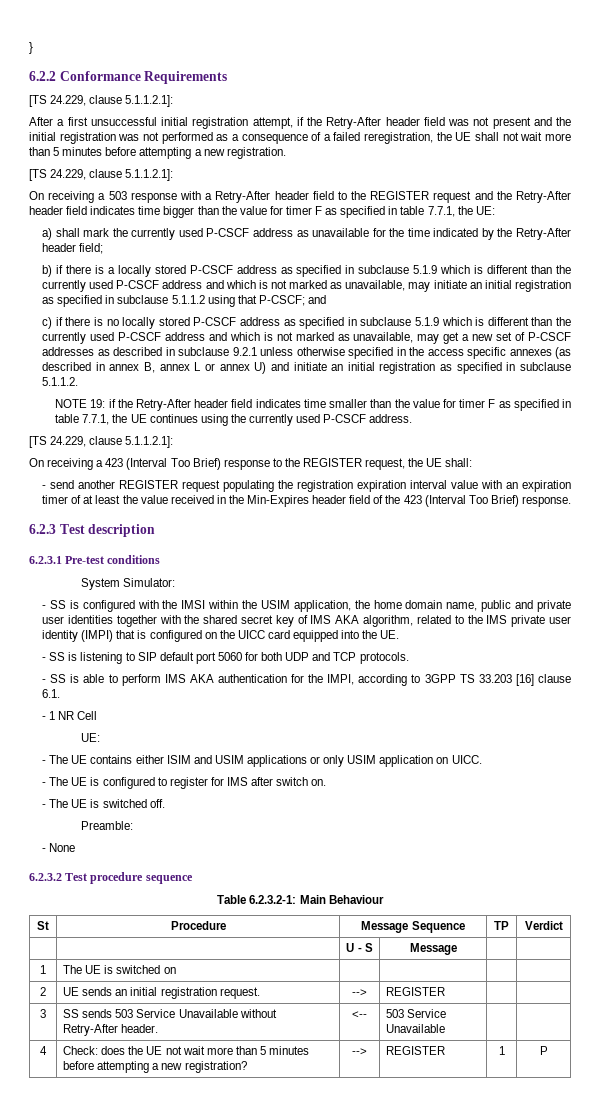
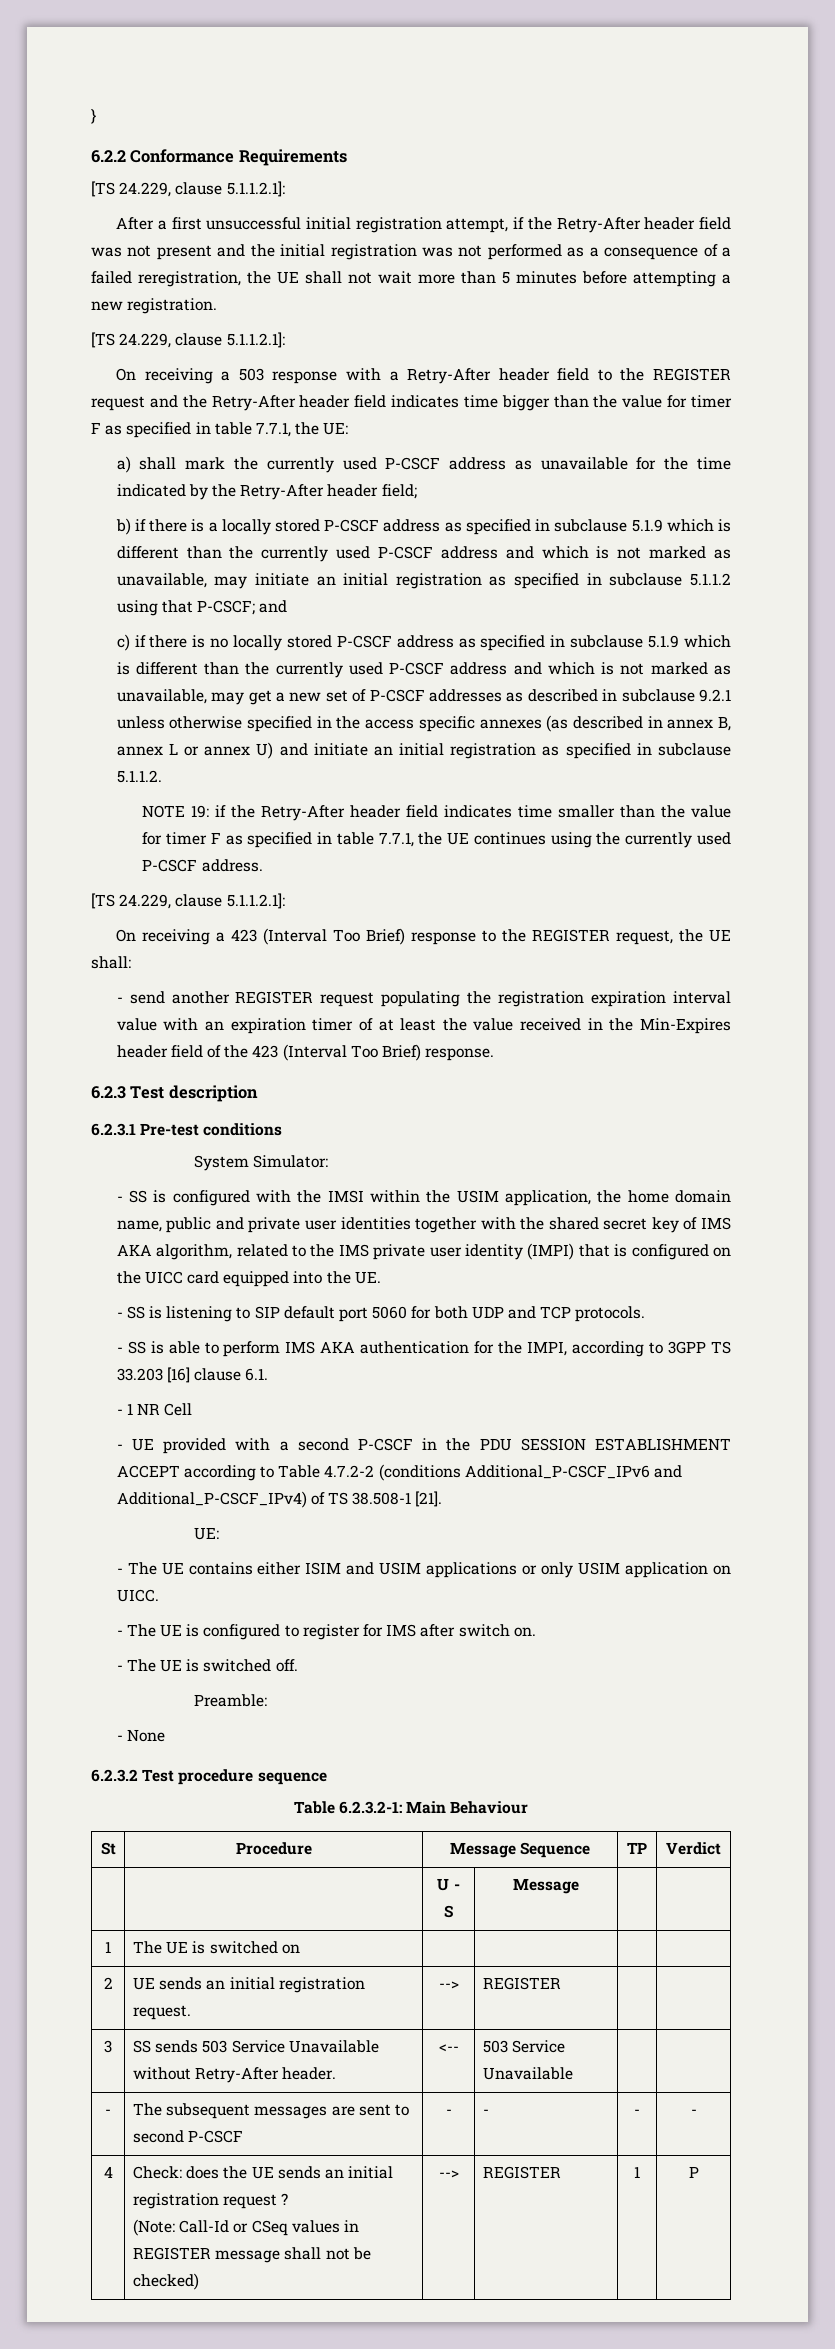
+ - UE provided with a second P-CSCF in the PDU SESSION ESTABLISHMENT ACCEPT according to Table 4.7.2-2 (conditions Additional_P-CSCF_IPv6 and Additional_P-CSCF_IPv4) of TS 38.508-1 [21].
+ - | The subsequent messages are sent to second P-CSCF | - | - | - | -
- 4 | Check: does the UE not wait more than 5 minutes before attempting a new registration? | --> | REGISTER | 1 | P
+ 4 | Check: does the UE sends an initial registration request ?
+ (Note: Call-Id or CSeq values in REGISTER message shall not be checked) | --> | REGISTER | 1 | P

